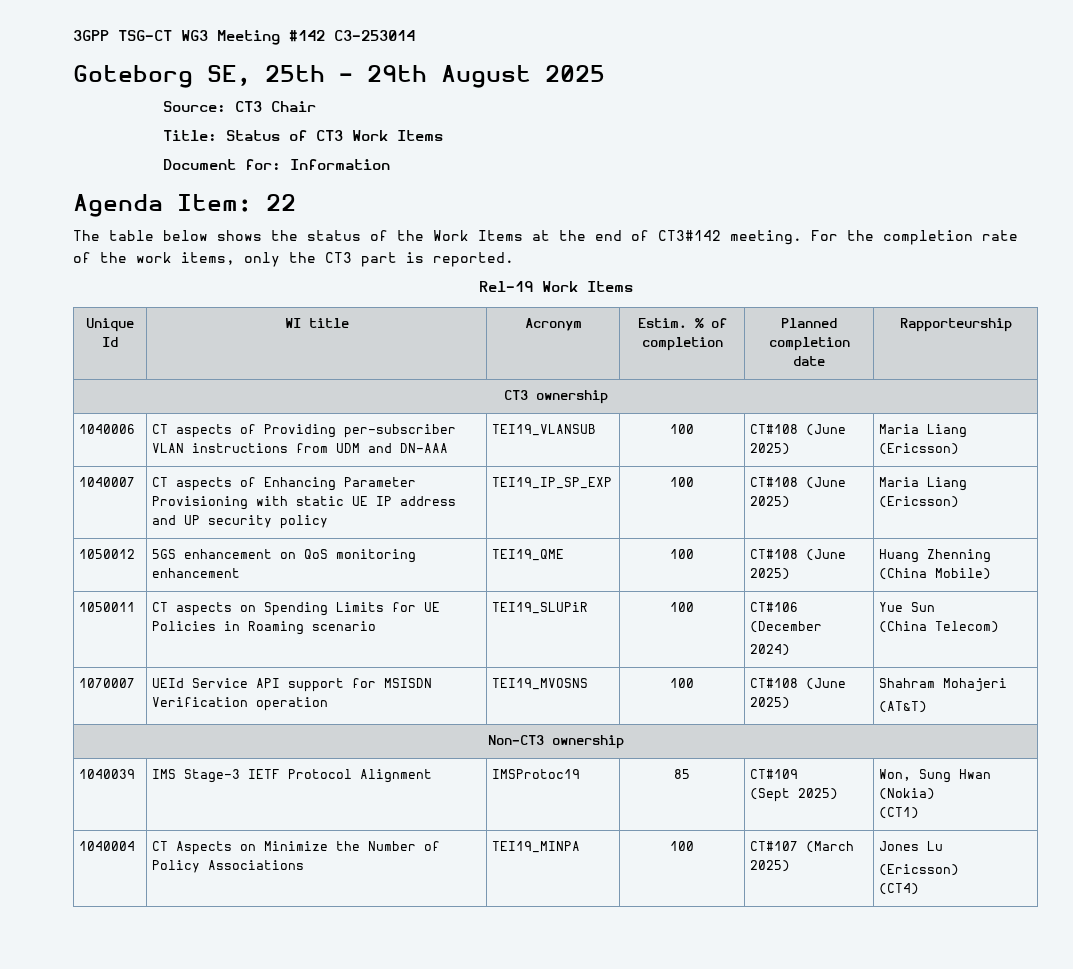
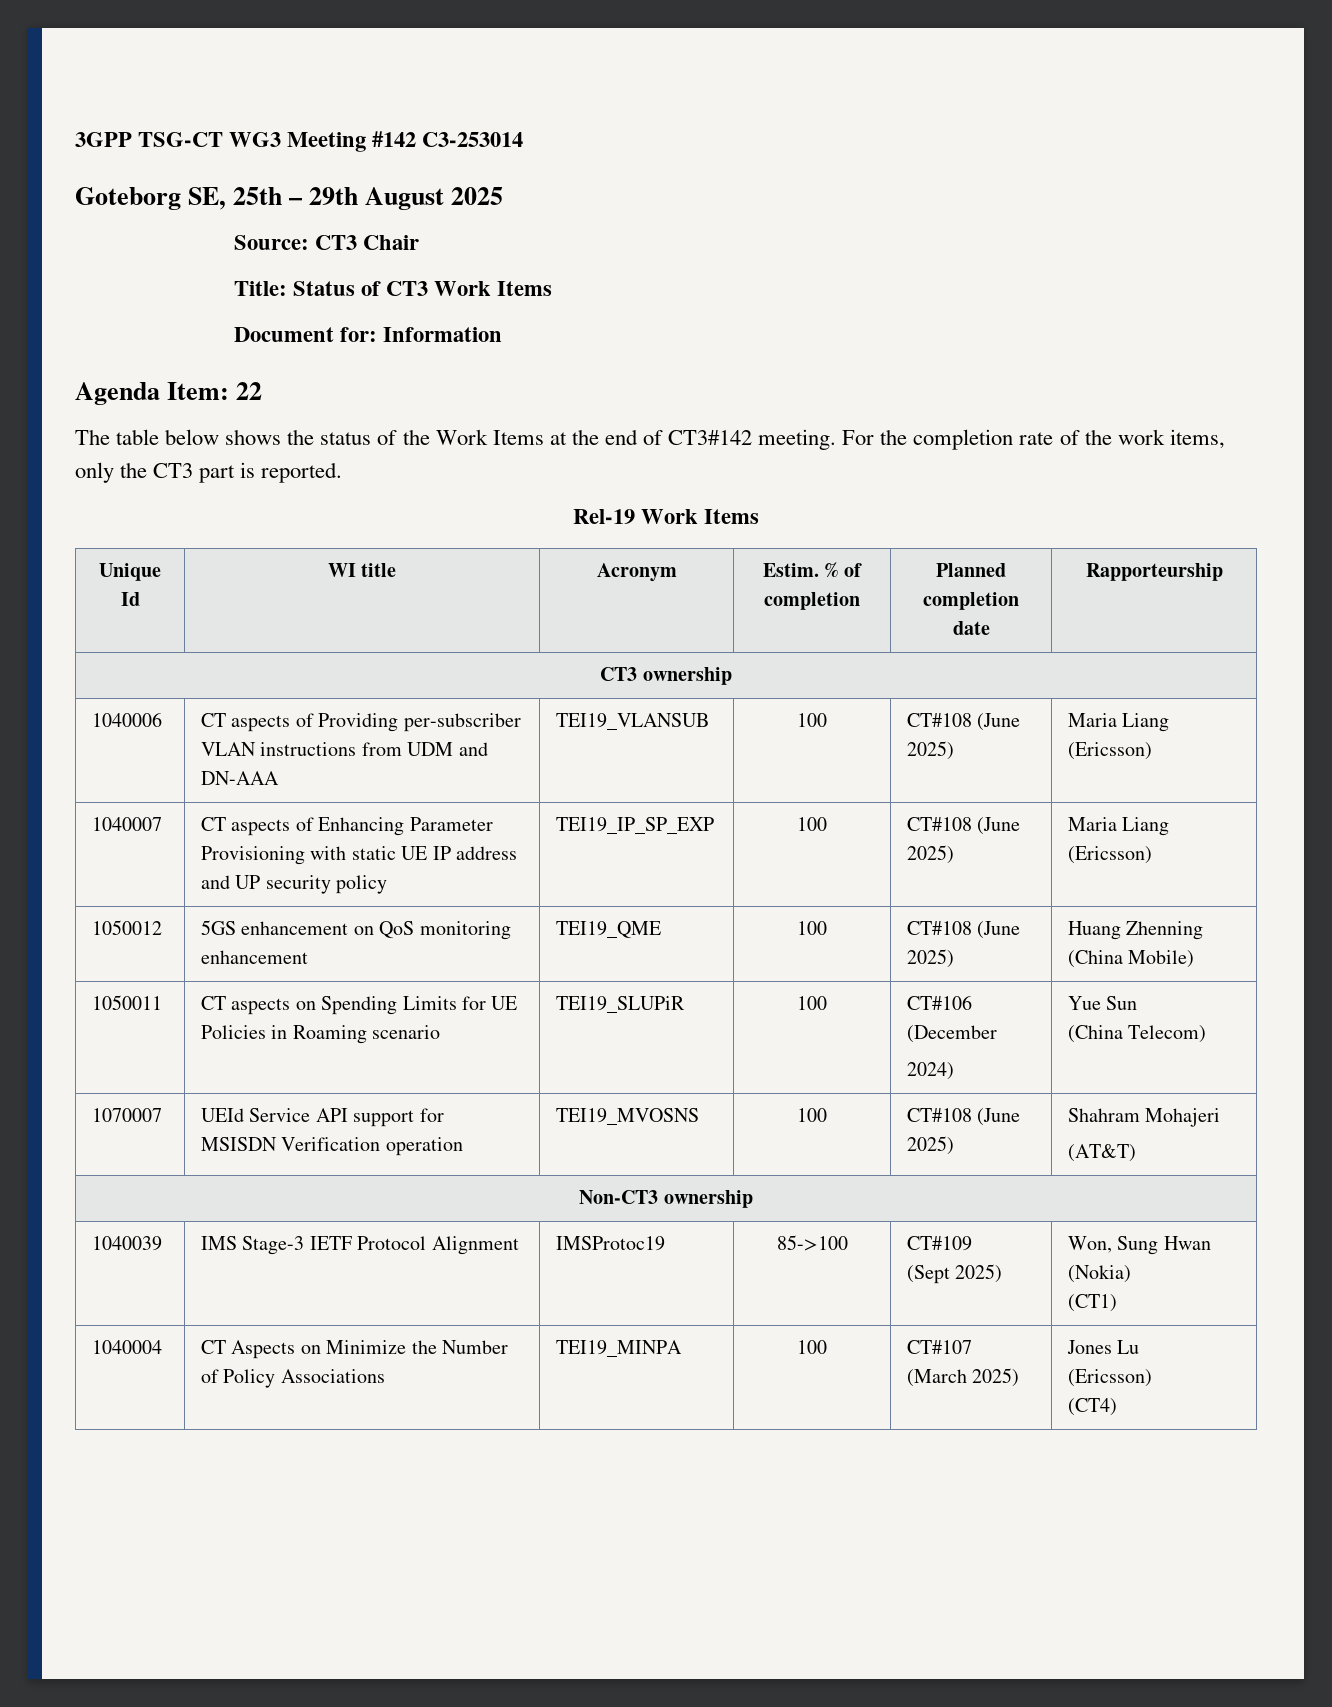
- 1040039 | IMS Stage-3 IETF Protocol Alignment | IMSProtoc19 | 85 | CT#109
+ 1040039 | IMS Stage-3 IETF Protocol Alignment | IMSProtoc19 | 85->100 | CT#109

